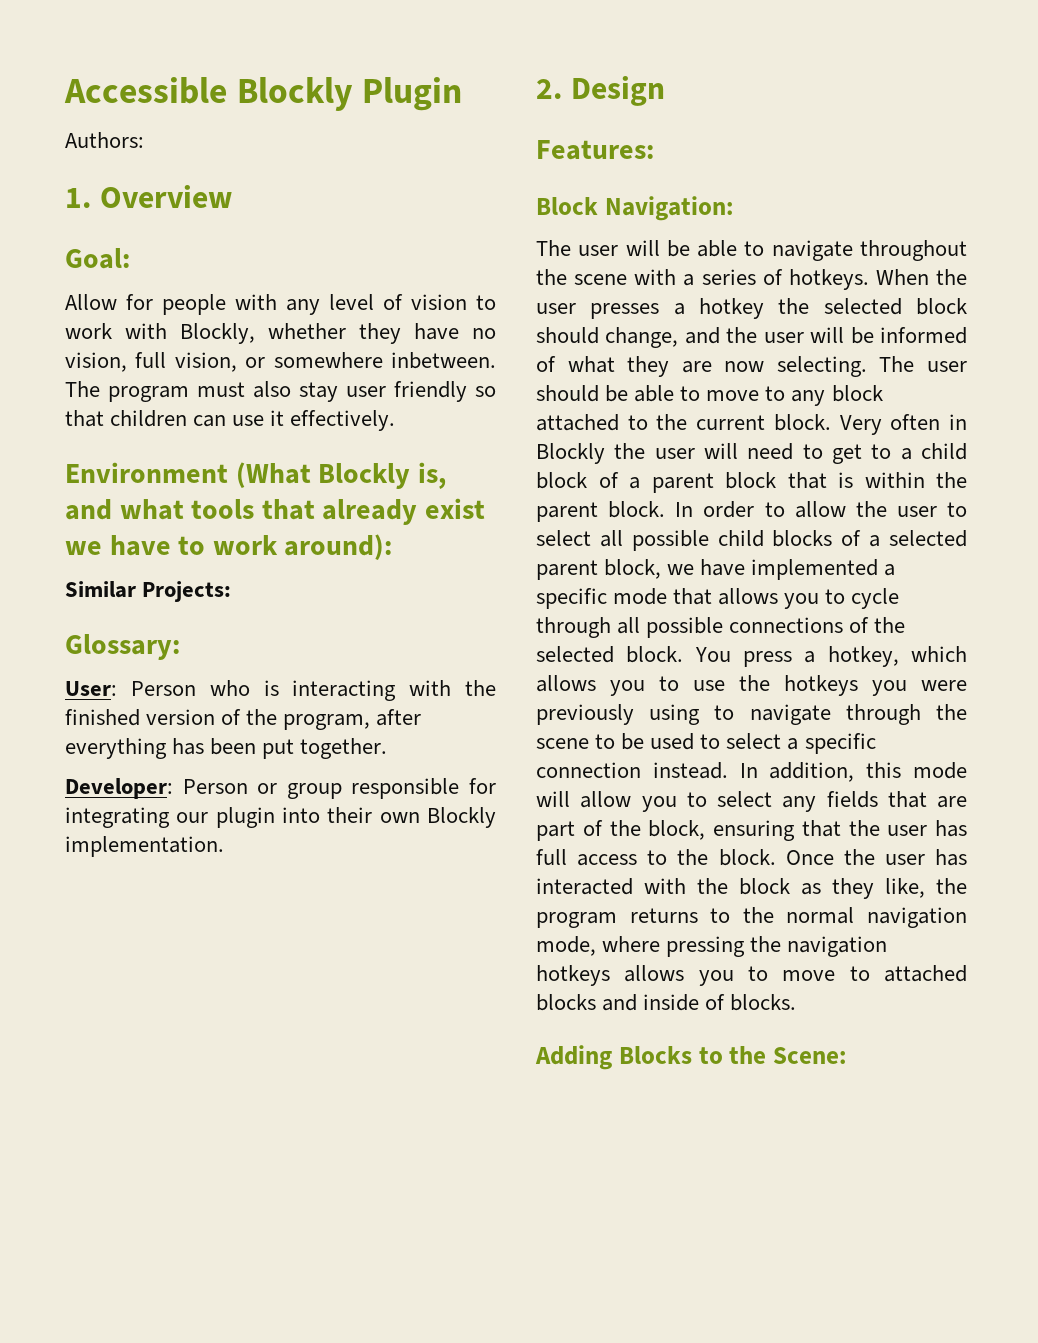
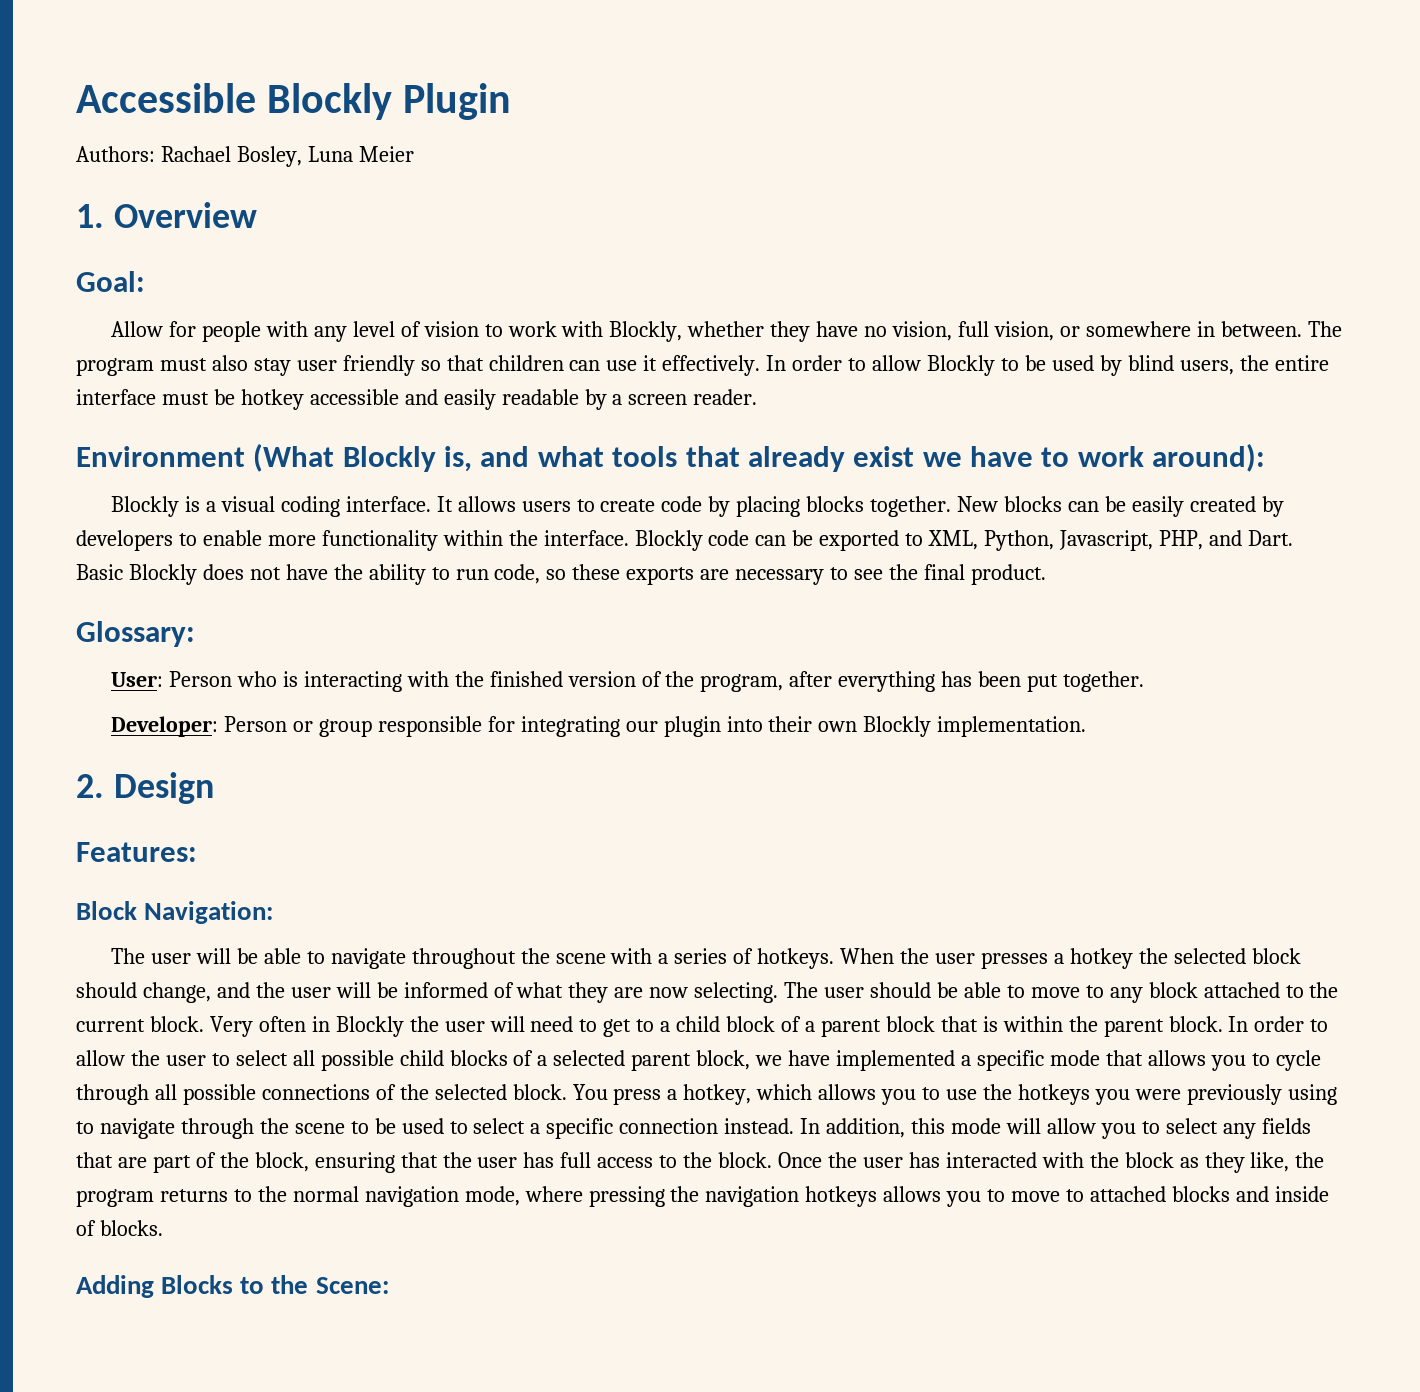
- Authors:
+ Authors: Rachael Bosley, Luna Meier
- Allow for people with any level of vision to work with Blockly, whether they have no vision, full vision, or somewhere inbetween.
+ Allow for people with any level of vision to work with Blockly, whether they have no vision, full vision, or somewhere in between.
+ In order to allow Blockly to be used by blind users, the entire interface must be hotkey accessible and easily readable by a screen reader.
- Similar Projects:
+ Blockly is a visual coding interface. It allows users to create code by placing blocks together. New blocks can be easily created by developers to enable more functionality within the interface. Blockly code can be exported to XML, Python, Javascript, PHP, and Dart. Basic Blockly does not have the ability to run code, so these exports are necessary to see the final product.

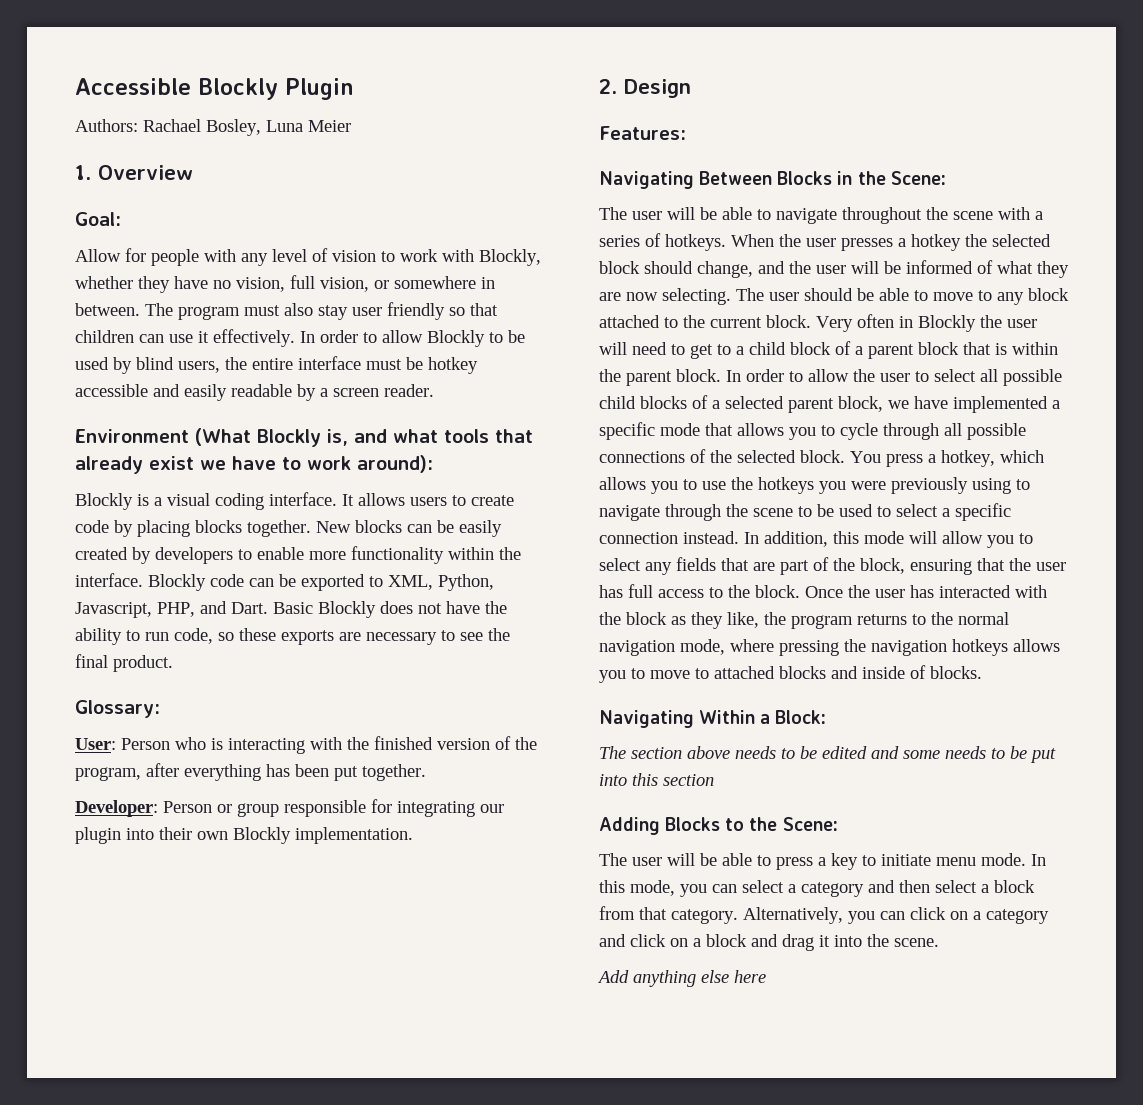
- Block Navigation:
+ Navigating Between Blocks in the Scene:
+ Navigating Within a Block:
+ The section above needs to be edited and some needs to be put into this section
+ The user will be able to press a key to initiate menu mode. In this mode, you can select a category and then select a block from that category. Alternatively, you can click on a category and click on a block and drag it into the scene.
+ Add anything else here

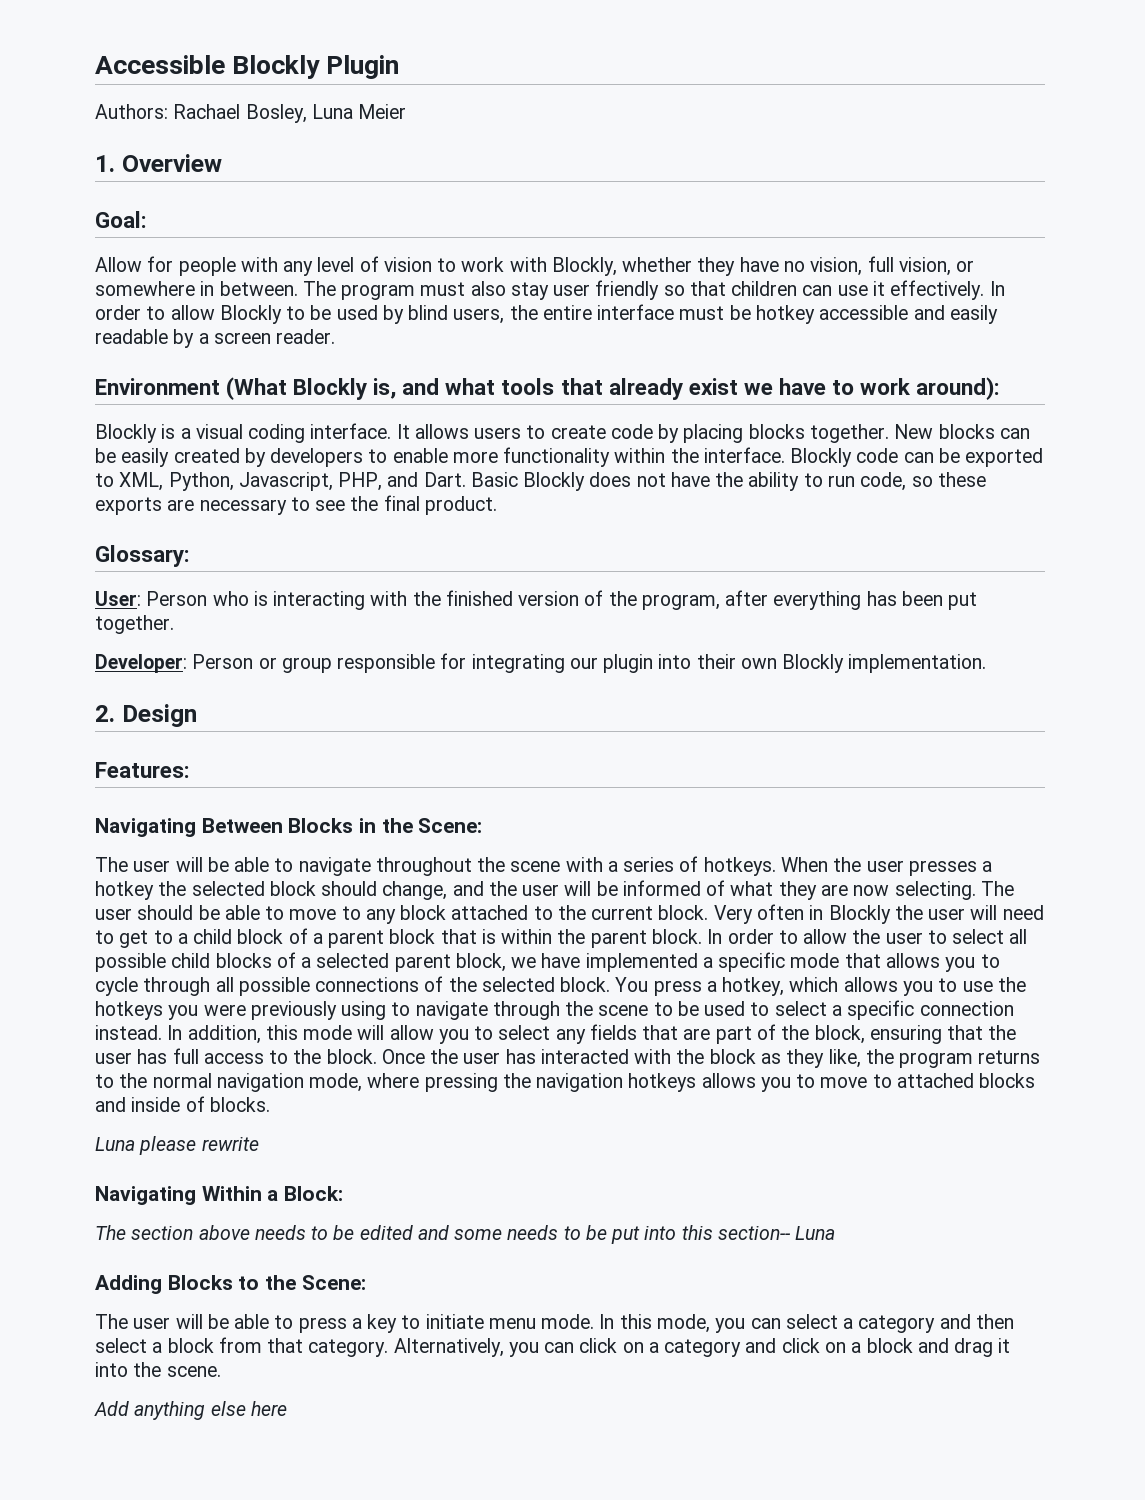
+ Luna please rewrite
- The section above needs to be edited and some needs to be put into this section
+ The section above needs to be edited and some needs to be put into this section-- Luna

